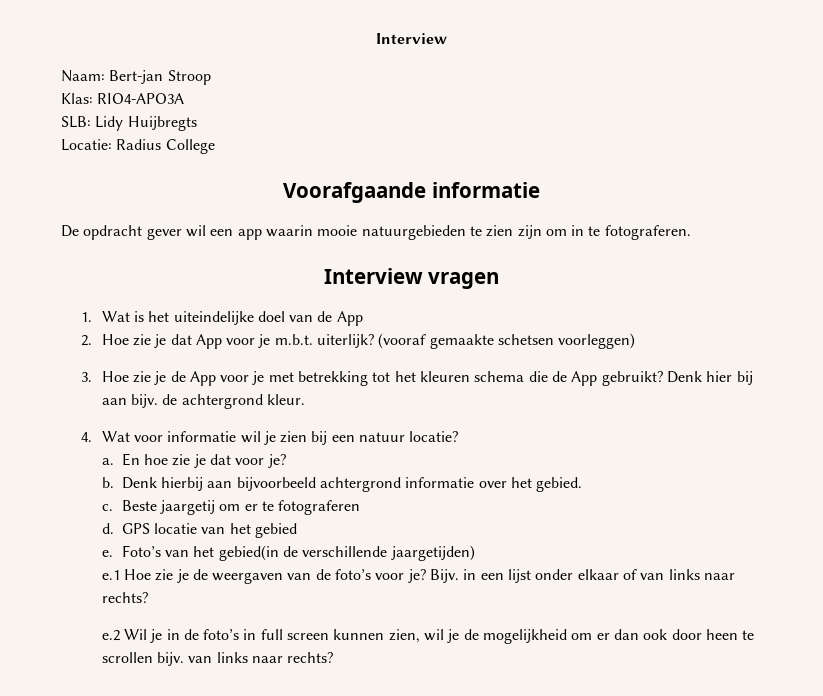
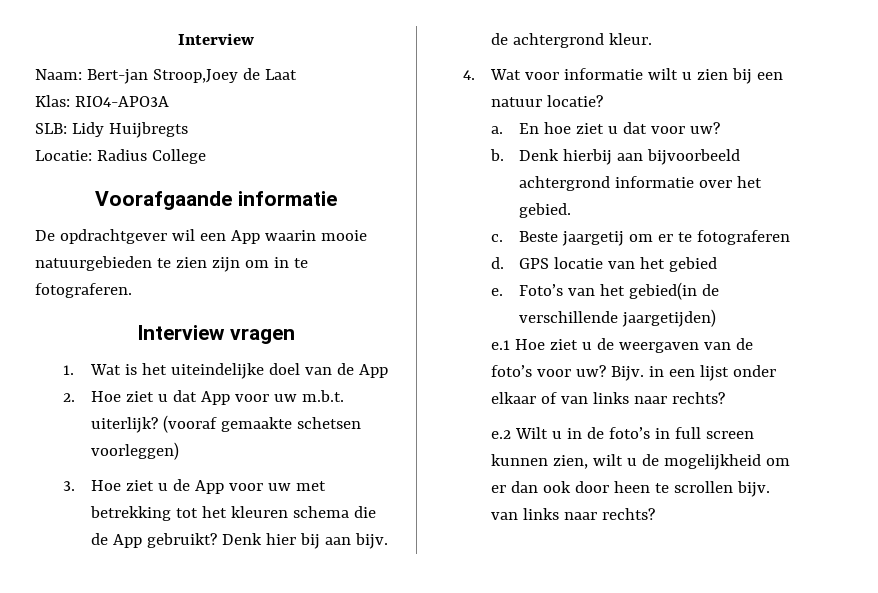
- Naam: Bert-jan Stroop
+ Naam: Bert-jan Stroop,Joey de Laat
- De opdracht gever wil een app waarin mooie natuurgebieden te zien zijn om in te fotograferen.
+ De opdrachtgever wil een App waarin mooie natuurgebieden te zien zijn om in te fotograferen.
- 2. Hoe zie je dat App voor je m.b.t. uiterlijk?
+ 2. Hoe ziet u dat App voor uw m.b.t. uiterlijk?
- 3. Hoe zie je de App voor je met betrekking tot het kleuren schema die de App gebruikt?
+ 3. Hoe ziet u de App voor uw met betrekking tot het kleuren schema die de App gebruikt?
- 4. Wat voor informatie wil je zien bij een natuur locatie?
+ 4. Wat voor informatie wilt u zien bij een natuur locatie?
- En hoe zie je dat voor je?
+ En hoe ziet u dat voor uw?
- e.1 Hoe zie je de weergaven van de foto’s voor je?
+ e.1 Hoe ziet u de weergaven van de foto’s voor uw?
- e.2 Wil je in de foto’s in full screen kunnen zien, wil je de mogelijkheid om er dan ook door heen te scrollen bijv. van links naar rechts?
+ e.2 Wilt u in de foto’s in full screen kunnen zien, wilt u de mogelijkheid om er dan ook door heen te scrollen bijv. van links naar rechts?

